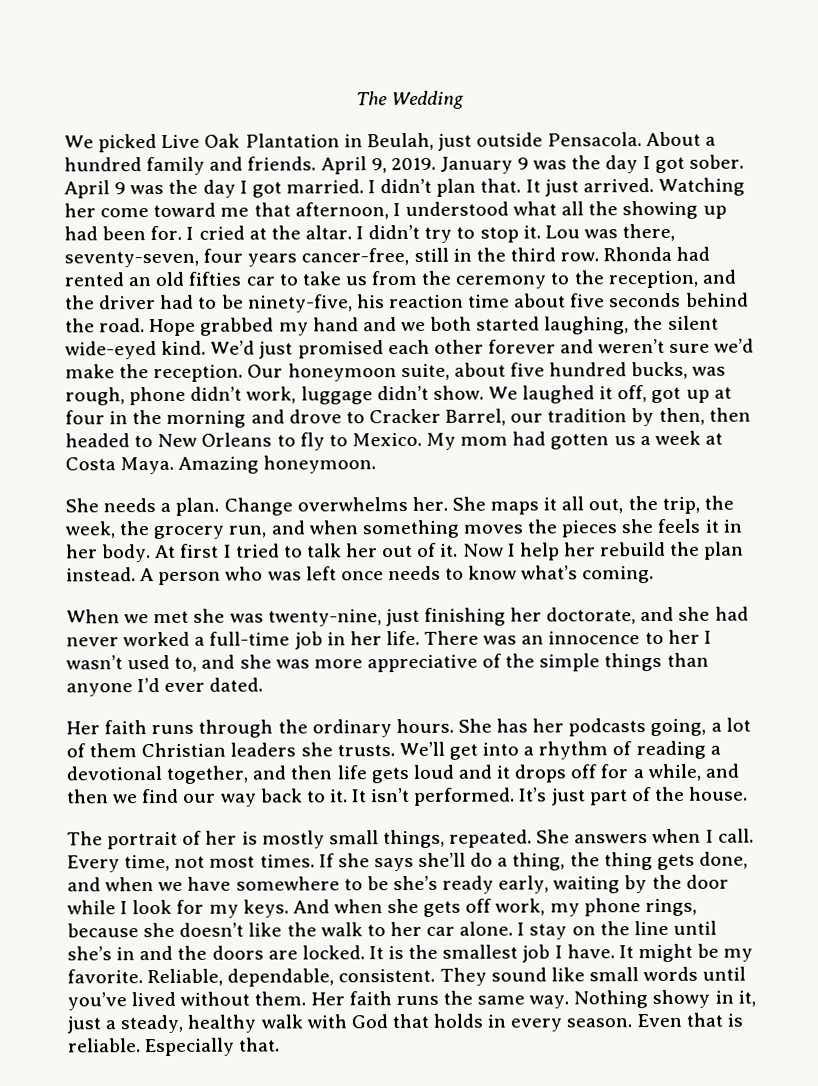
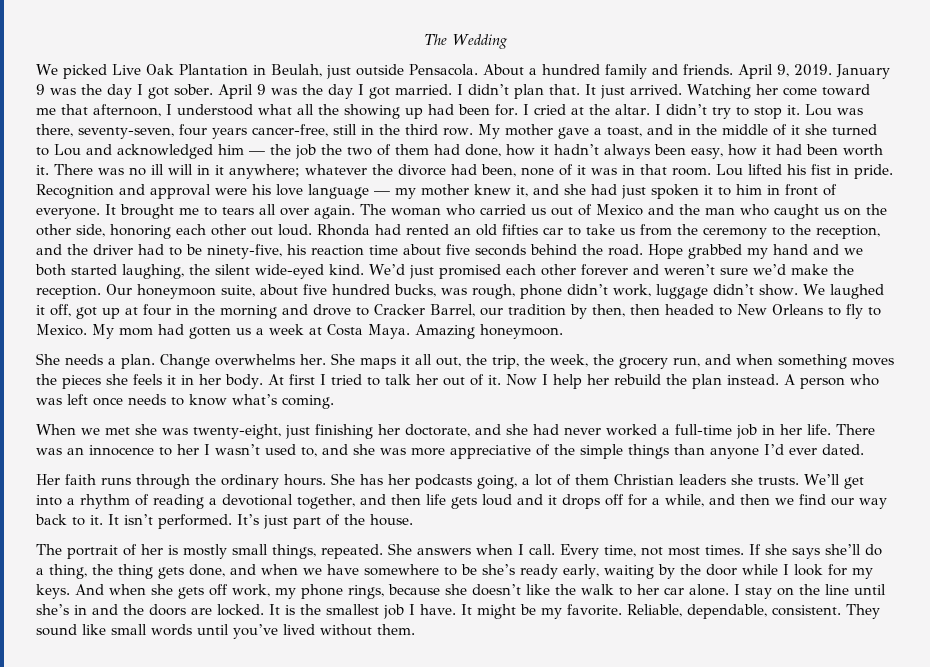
+ My mother gave a toast, and in the middle of it she turned to Lou and acknowledged him — the job the two of them had done, how it hadn’t always been easy, how it had been worth it. There was no ill will in it anywhere; whatever the divorce had been, none of it was in that room. Lou lifted his fist in pride. Recognition and approval were his love language — my mother knew it, and she had just spoken it to him in front of everyone. It brought me to tears all over again. The woman who carried us out of Mexico and the man who caught us on the other side, honoring each other out loud.
- When we met she was twenty-nine, just finishing her doctorate, and she had never worked a full-time job in her life.
+ When we met she was twenty-eight, just finishing her doctorate, and she had never worked a full-time job in her life.
- Her faith runs the same way. Nothing showy in it, just a steady, healthy walk with God that holds in every season. Even that is reliable. Especially that.

